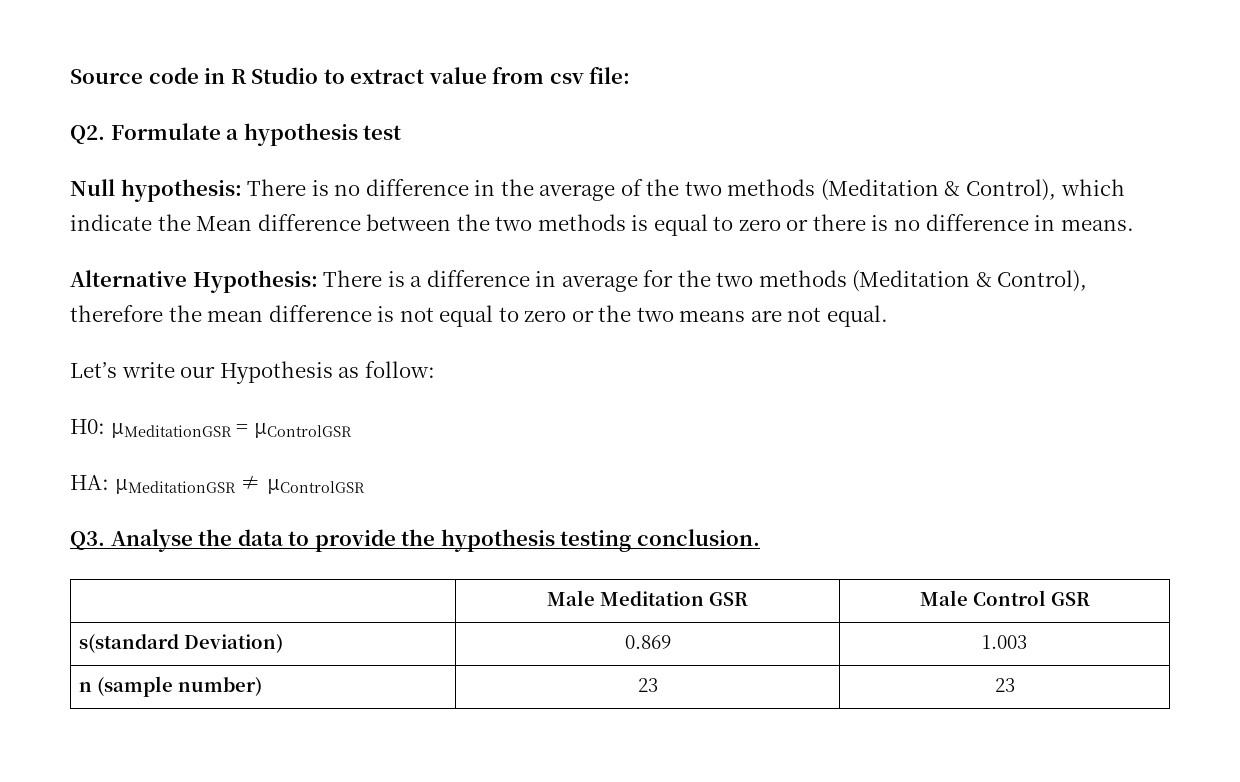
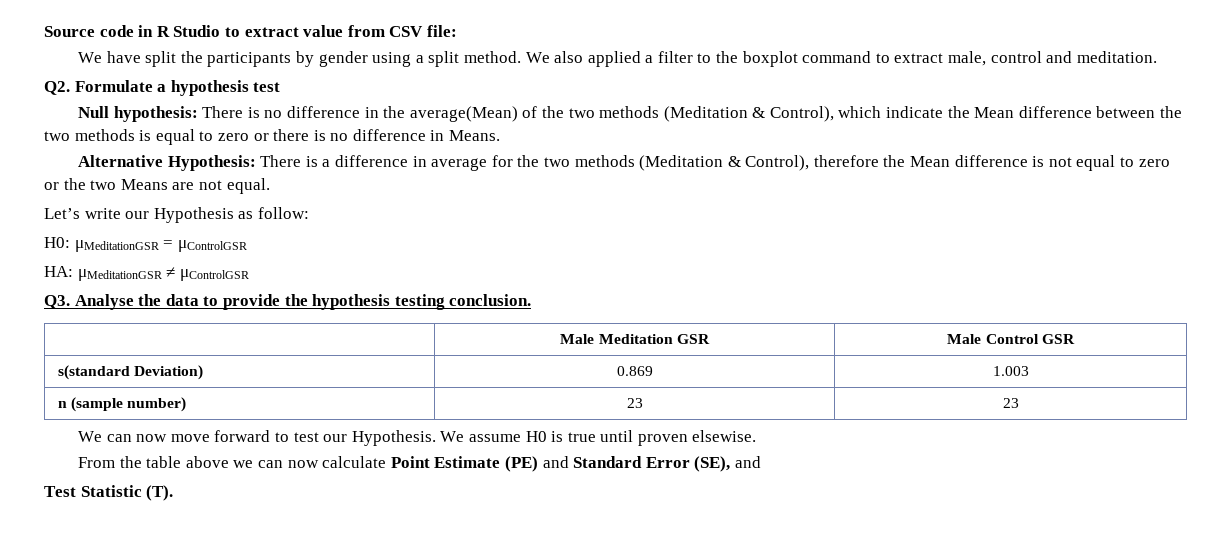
- Source code in R Studio to extract value from csv file:
+ Source code in R Studio to extract value from CSV file:
+ We have split the participants by gender using a split method. We also applied a filter to the boxplot command to extract male, control and meditation.
- Null hypothesis: There is no difference in the average of the two methods (Meditation & Control), which indicate the Mean difference between the two methods is equal to zero or there is no difference in means.
+ Null hypothesis: There is no difference in the average(Mean) of the two methods (Meditation & Control), which indicate the Mean difference between the two methods is equal to zero or there is no difference in Means.
- Alternative Hypothesis: There is a difference in average for the two methods (Meditation & Control), therefore the mean difference is not equal to zero or the two means are not equal.
+ Alternative Hypothesis: There is a difference in average for the two methods (Meditation & Control), therefore the Mean difference is not equal to zero or the two Means are not equal.
+ We can now move forward to test our Hypothesis. We assume H0 is true until proven elsewise.
+ From the table above we can now calculate Point Estimate (PE) and Standard Error (SE), and
+ Test Statistic (T).

